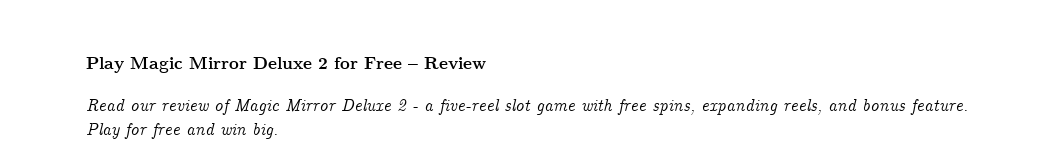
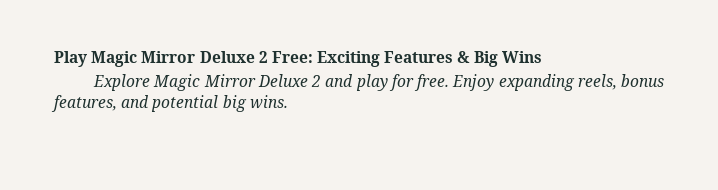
- Play Magic Mirror Deluxe 2 for Free – Review
- Read our review of Magic Mirror Deluxe 2 - a five-reel slot game with free spins, expanding reels, and bonus feature. Play for free and win big.
+ Play Magic Mirror Deluxe 2 Free: Exciting Features & Big Wins
+ Explore Magic Mirror Deluxe 2 and play for free. Enjoy expanding reels, bonus features, and potential big wins.

